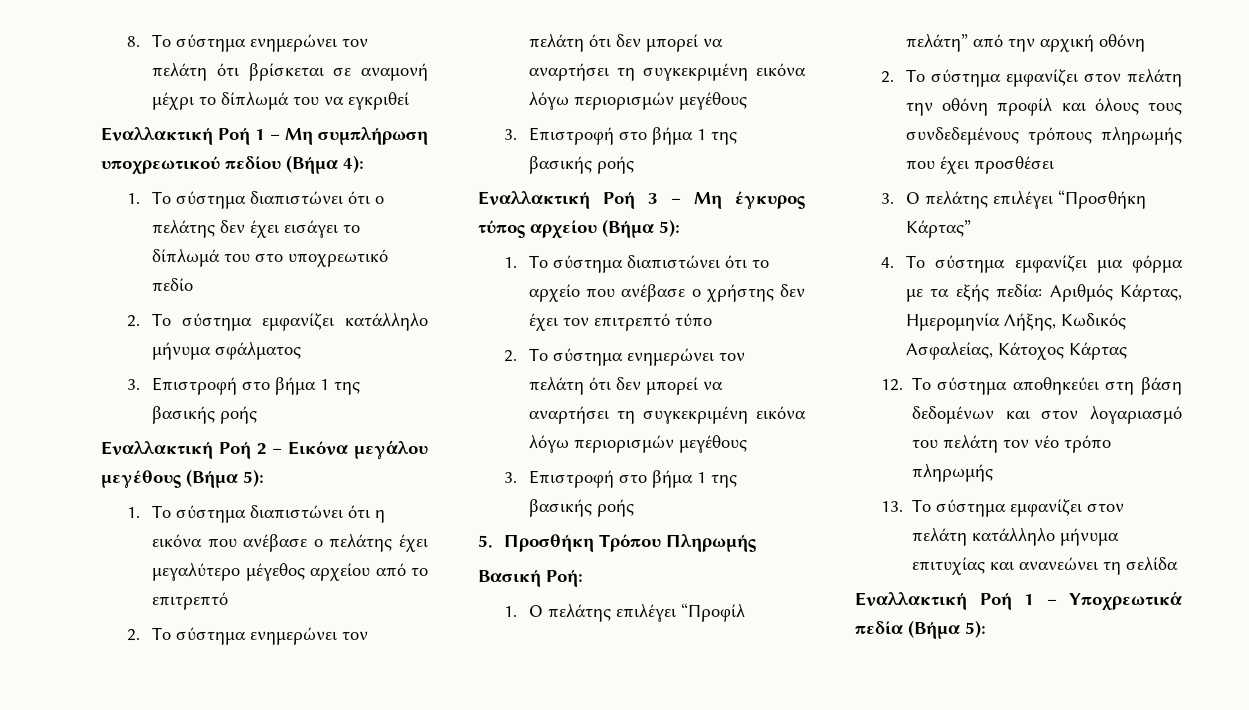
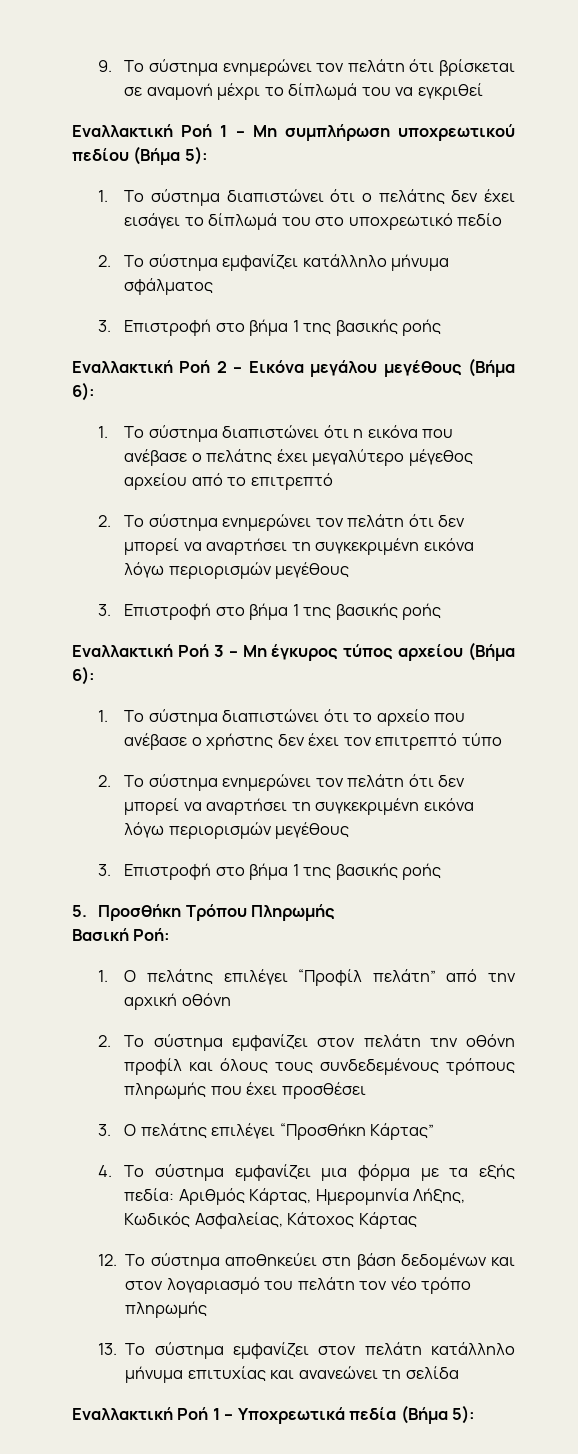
- 8. Το σύστημα ενημερώνει τον πελάτη ότι βρίσκεται σε αναμονή μέχρι το δίπλωμά του να εγκριθεί
+ 9. Το σύστημα ενημερώνει τον πελάτη ότι βρίσκεται σε αναμονή μέχρι το δίπλωμά του να εγκριθεί
- Εναλλακτική Ροή 1 – Μη συμπλήρωση υποχρεωτικού πεδίου (Βήμα 4):
+ Εναλλακτική Ροή 1 – Μη συμπλήρωση υποχρεωτικού πεδίου (Βήμα 5):
- Εναλλακτική Ροή 2 – Εικόνα μεγάλου μεγέθους (Βήμα 5):
+ Εναλλακτική Ροή 2 – Εικόνα μεγάλου μεγέθους (Βήμα 6):
- Εναλλακτική Ροή 3 – Μη έγκυρος τύπος αρχείου (Βήμα 5):
+ Εναλλακτική Ροή 3 – Μη έγκυρος τύπος αρχείου (Βήμα 6):

